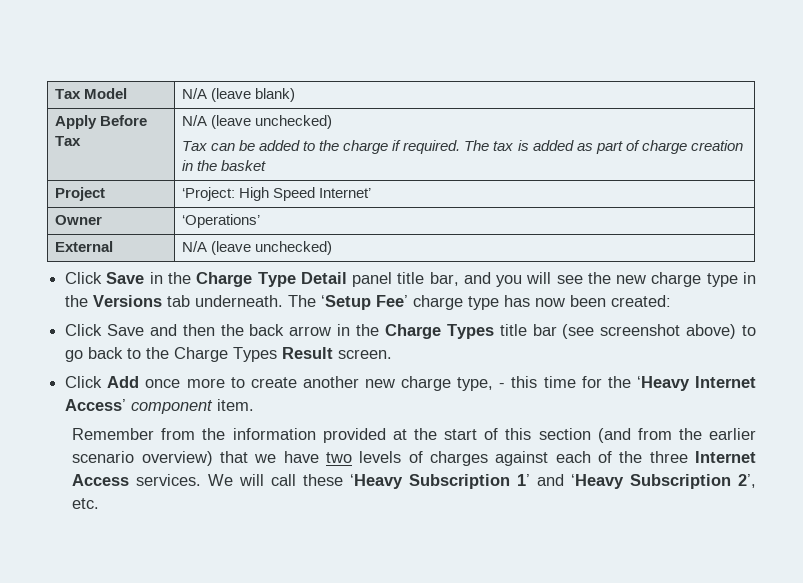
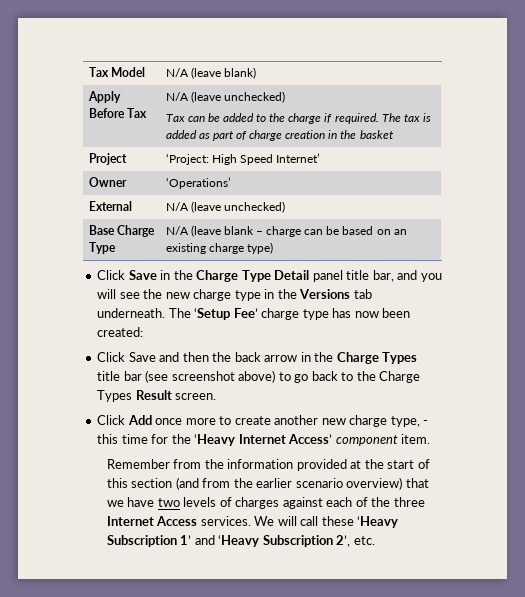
+ Base Charge Type | N/A (leave blank – charge can be based on an existing charge type)

